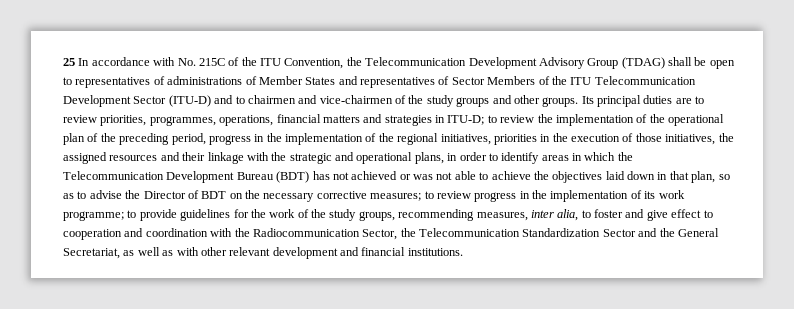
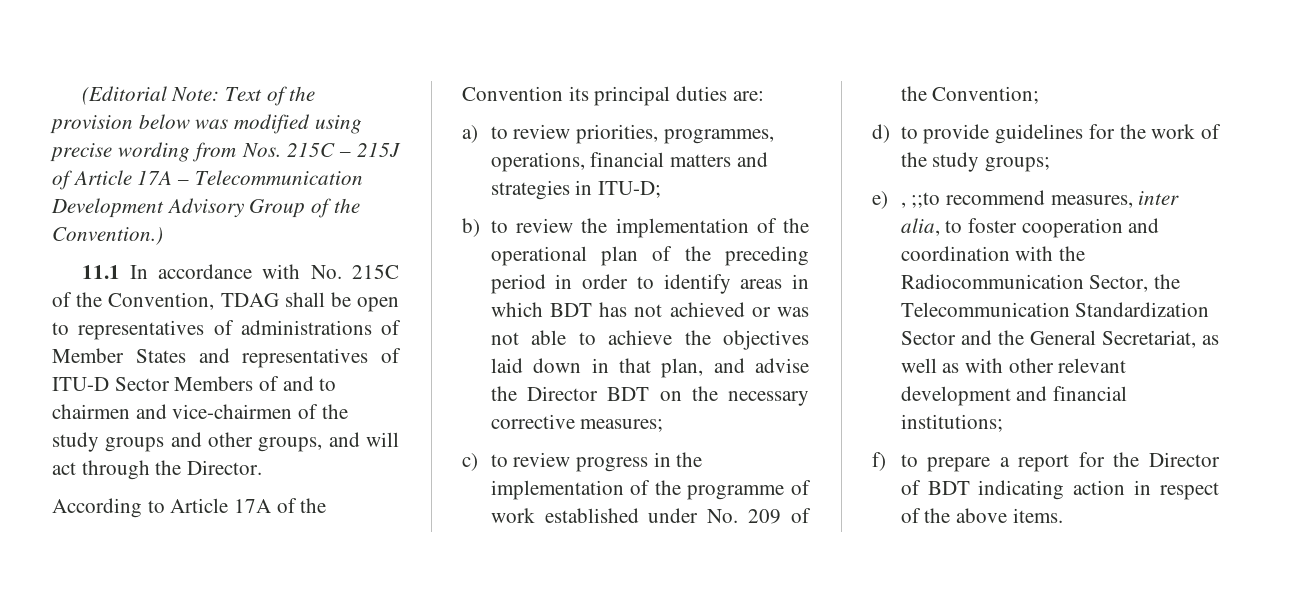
- 25 In accordance with No. 215C of the ITU Convention, the Telecommunication Development Advisory Group (TDAG) shall be open to representatives of administrations of Member States and representatives of Sector Members of the ITU Telecommunication Development Sector (ITU-D) and to chairmen and vice-chairmen of the study groups and other groups. Its principal duties are to review priorities, programmes, operations, financial matters and strategies in ITU-D; to review the implementation of the operational plan of the preceding period, progress in the implementation of the regional initiatives, priorities in the execution of those initiatives, the assigned resources and their linkage with the strategic and operational plans, in order to identify areas in which the Telecommunication Development Bureau (BDT) has not achieved or was not able to achieve the objectives laid down in that plan, so as to advise the Director of BDT on the necessary corrective measures; to review progress in the implementation of its work programme; to provide guidelines for the work of the study groups, recommending measures, inter alia, to foster and give effect to cooperation and coordination with the Radiocommunication Sector, the Telecommunication Standardization Sector and the General Secretariat, as well as with other relevant development and financial institutions.
+ (Editorial Note: Text of the provision below was modified using precise wording from Nos. 215C – 215J of Article 17A – Telecommunication Development Advisory Group of the Convention.)
+ 11.1 In accordance with No. 215C of the Convention, TDAG shall be open to representatives of administrations of Member States and representatives of ITU-D Sector Members of and to chairmen and vice-chairmen of the study groups and other groups, and will act through the Director.
+ According to Article 17A of the Convention its principal duties are:
+ a) to review priorities, programmes, operations, financial matters and strategies in ITU-D;
+ b) to review the implementation of the operational plan of the preceding period in order to identify areas in which BDT has not achieved or was not able to achieve the objectives laid down in that plan, and advise the Director BDT on the necessary corrective measures;
+ c) to review progress in the implementation of the programme of work established under No. 209 of the Convention;
+ d) to provide guidelines for the work of the study groups;
+ e) , ;;to recommend measures, inter alia, to foster cooperation and coordination with the Radiocommunication Sector, the Telecommunication Standardization Sector and the General Secretariat, as well as with other relevant development and financial institutions;
+ f) to prepare a report for the Director of BDT indicating action in respect of the above items.

